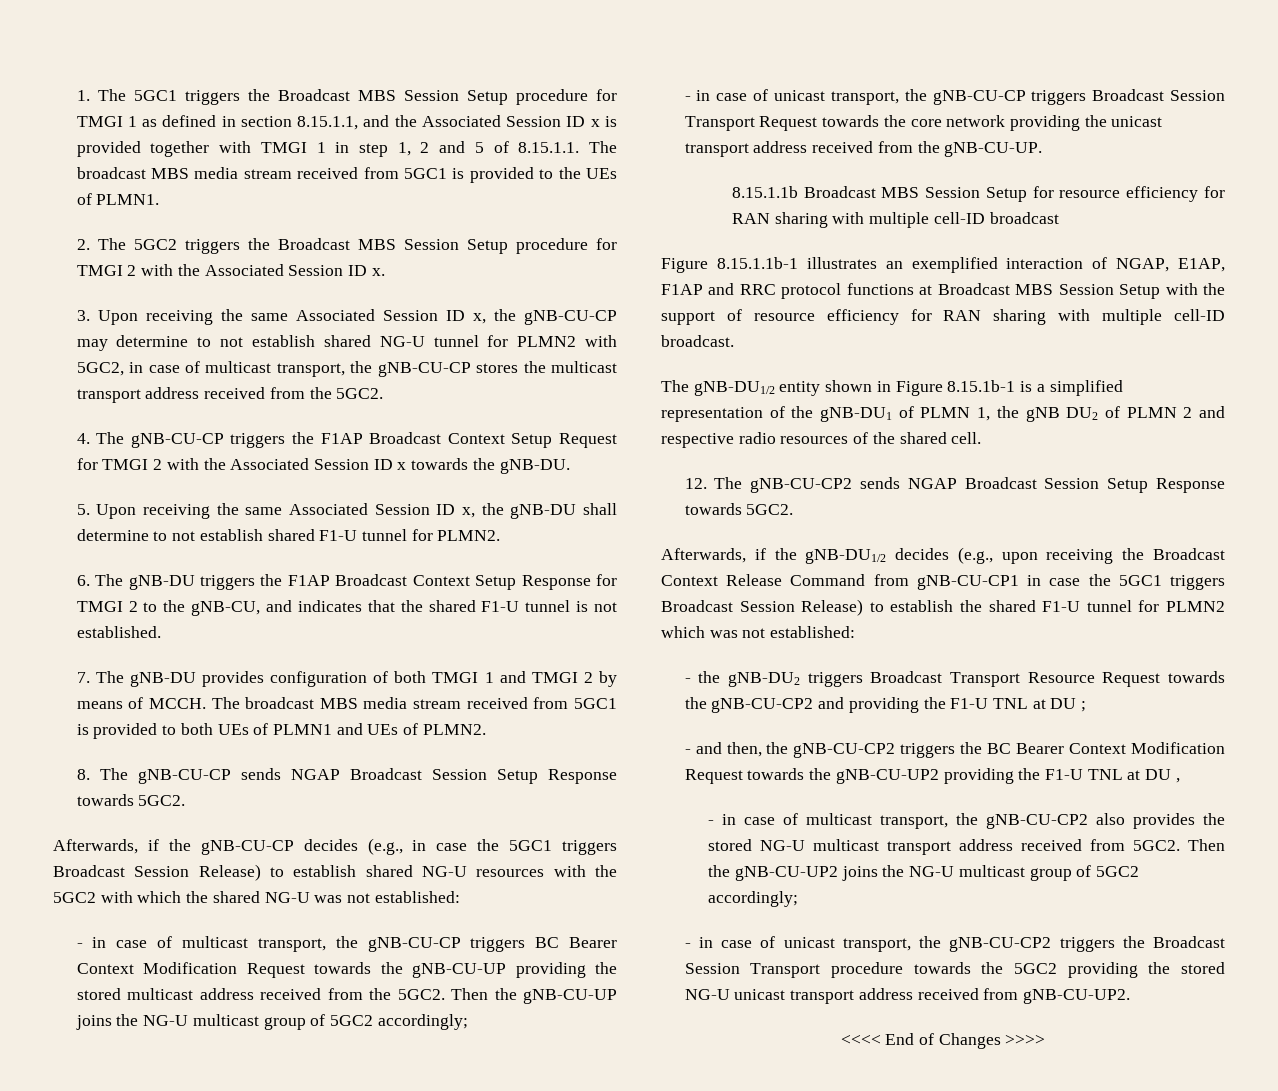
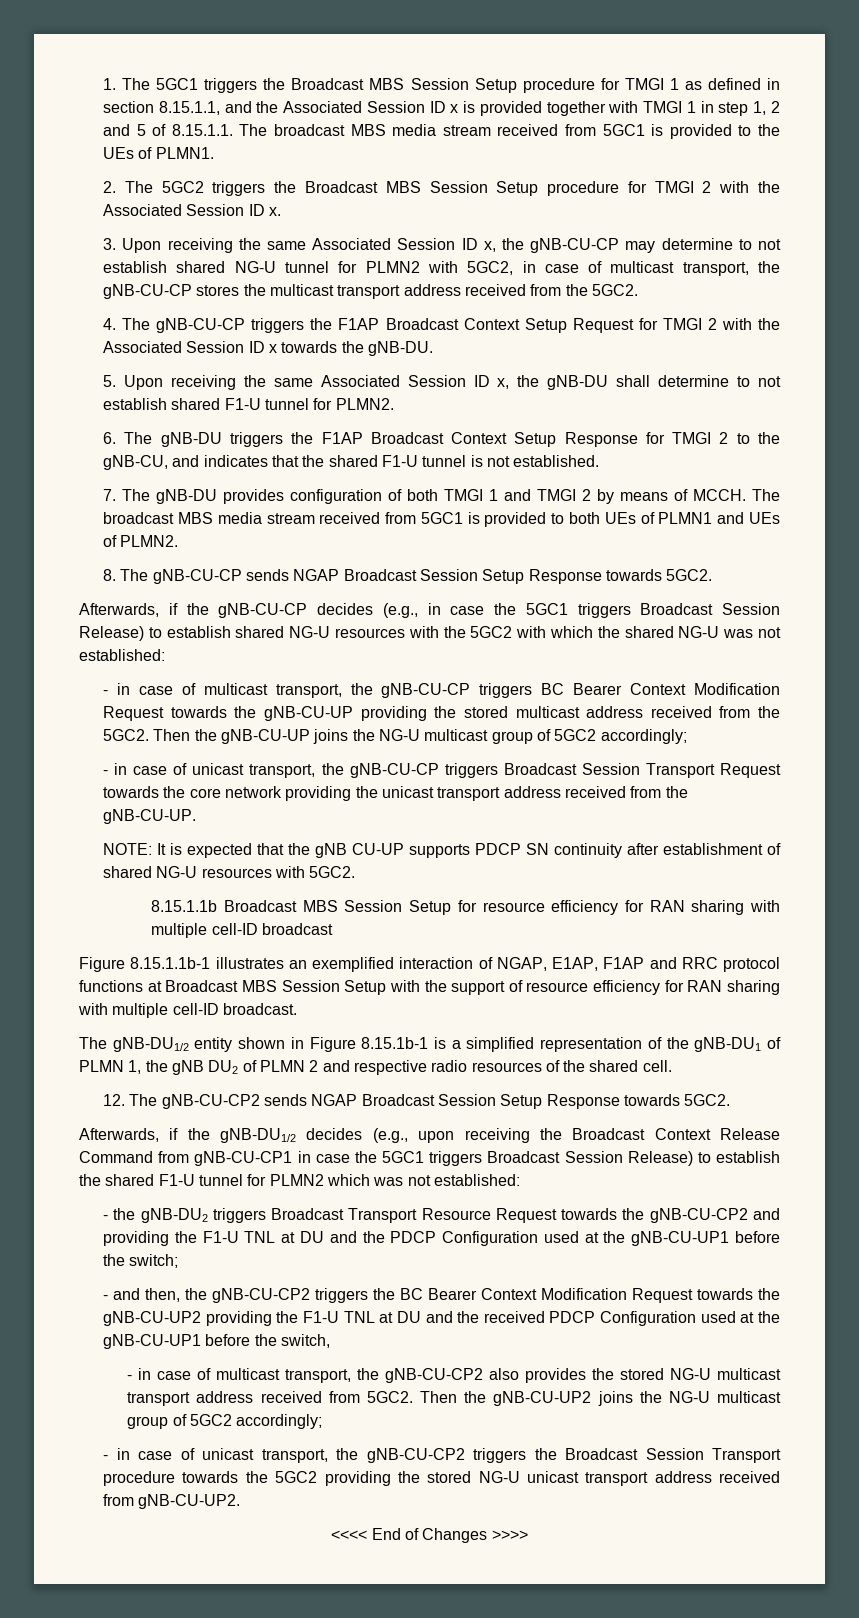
+ NOTE: It is expected that the gNB CU-UP supports PDCP SN continuity after establishment of shared NG-U resources with 5GC2.
- - the gNB-DU2 triggers Broadcast Transport Resource Request towards the gNB-CU-CP2 and providing the F1-U TNL at DU ;
+ - the gNB-DU2 triggers Broadcast Transport Resource Request towards the gNB-CU-CP2 and providing the F1-U TNL at DU and the PDCP Configuration used at the gNB-CU-UP1 before the switch;
- - and then, the gNB-CU-CP2 triggers the BC Bearer Context Modification Request towards the gNB-CU-UP2 providing the F1-U TNL at DU ,
+ - and then, the gNB-CU-CP2 triggers the BC Bearer Context Modification Request towards the gNB-CU-UP2 providing the F1-U TNL at DU and the received PDCP Configuration used at the gNB-CU-UP1 before the switch,

